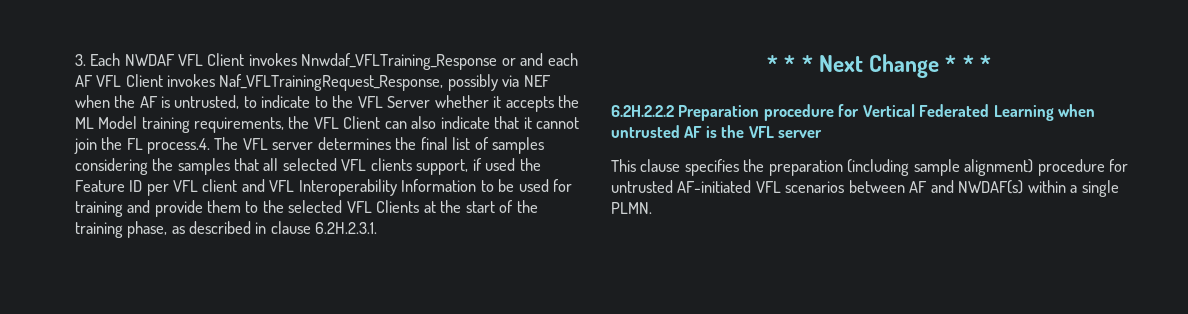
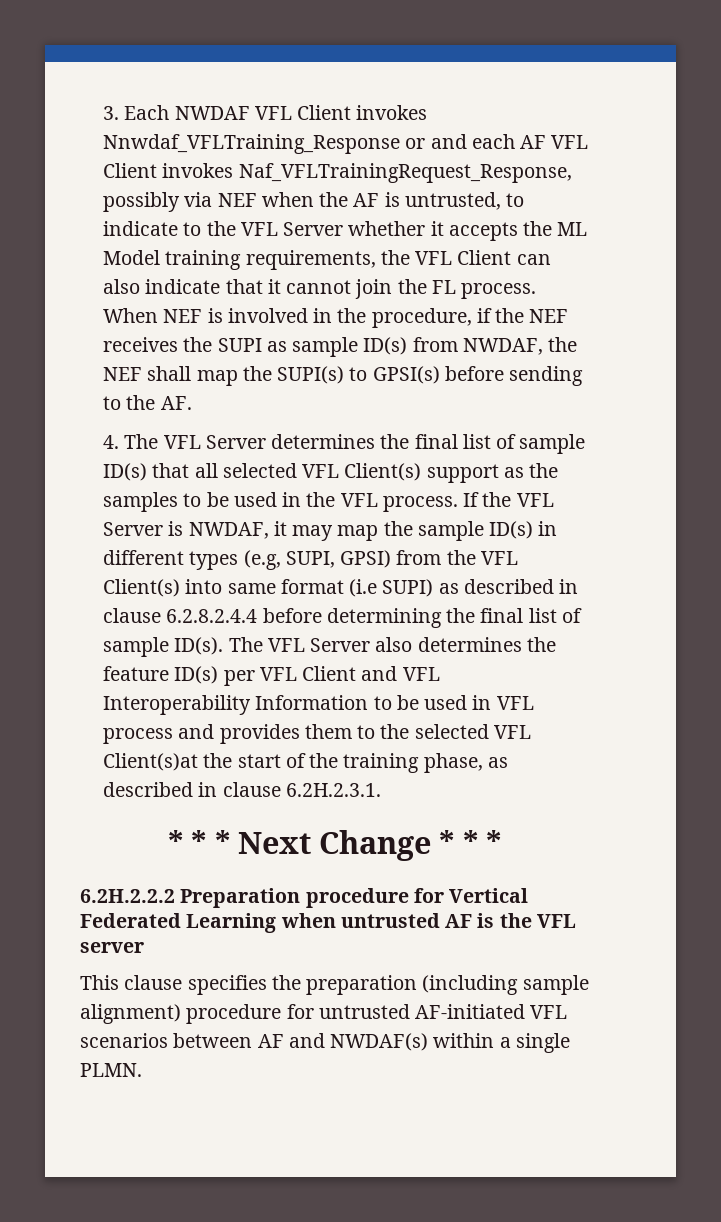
- 3. Each NWDAF VFL Client invokes Nnwdaf_VFLTraining_Response or and each AF VFL Client invokes Naf_VFLTrainingRequest_Response, possibly via NEF when the AF is untrusted, to indicate to the VFL Server whether it accepts the ML Model training requirements, the VFL Client can also indicate that it cannot join the FL process.4. The VFL server determines the final list of samples considering the samples that all selected VFL clients support, if used the Feature ID per VFL client and VFL Interoperability Information to be used for training and provide them to the selected VFL Clients at the start of the training phase, as described in clause 6.2H.2.3.1.
+ 3. Each NWDAF VFL Client invokes Nnwdaf_VFLTraining_Response or and each AF VFL Client invokes Naf_VFLTrainingRequest_Response, possibly via NEF when the AF is untrusted, to indicate to the VFL Server whether it accepts the ML Model training requirements, the VFL Client can also indicate that it cannot join the FL process. When NEF is involved in the procedure, if the NEF receives the SUPI as sample ID(s) from NWDAF, the NEF shall map the SUPI(s) to GPSI(s) before sending to the AF.
+ 4. The VFL Server determines the final list of sample ID(s) that all selected VFL Client(s) support as the samples to be used in the VFL process. If the VFL Server is NWDAF, it may map the sample ID(s) in different types (e.g, SUPI, GPSI) from the VFL Client(s) into same format (i.e SUPI) as described in clause 6.2.8.2.4.4 before determining the final list of sample ID(s). The VFL Server also determines the feature ID(s) per VFL Client and VFL Interoperability Information to be used in VFL process and provides them to the selected VFL Client(s)at the start of the training phase, as described in clause 6.2H.2.3.1.

